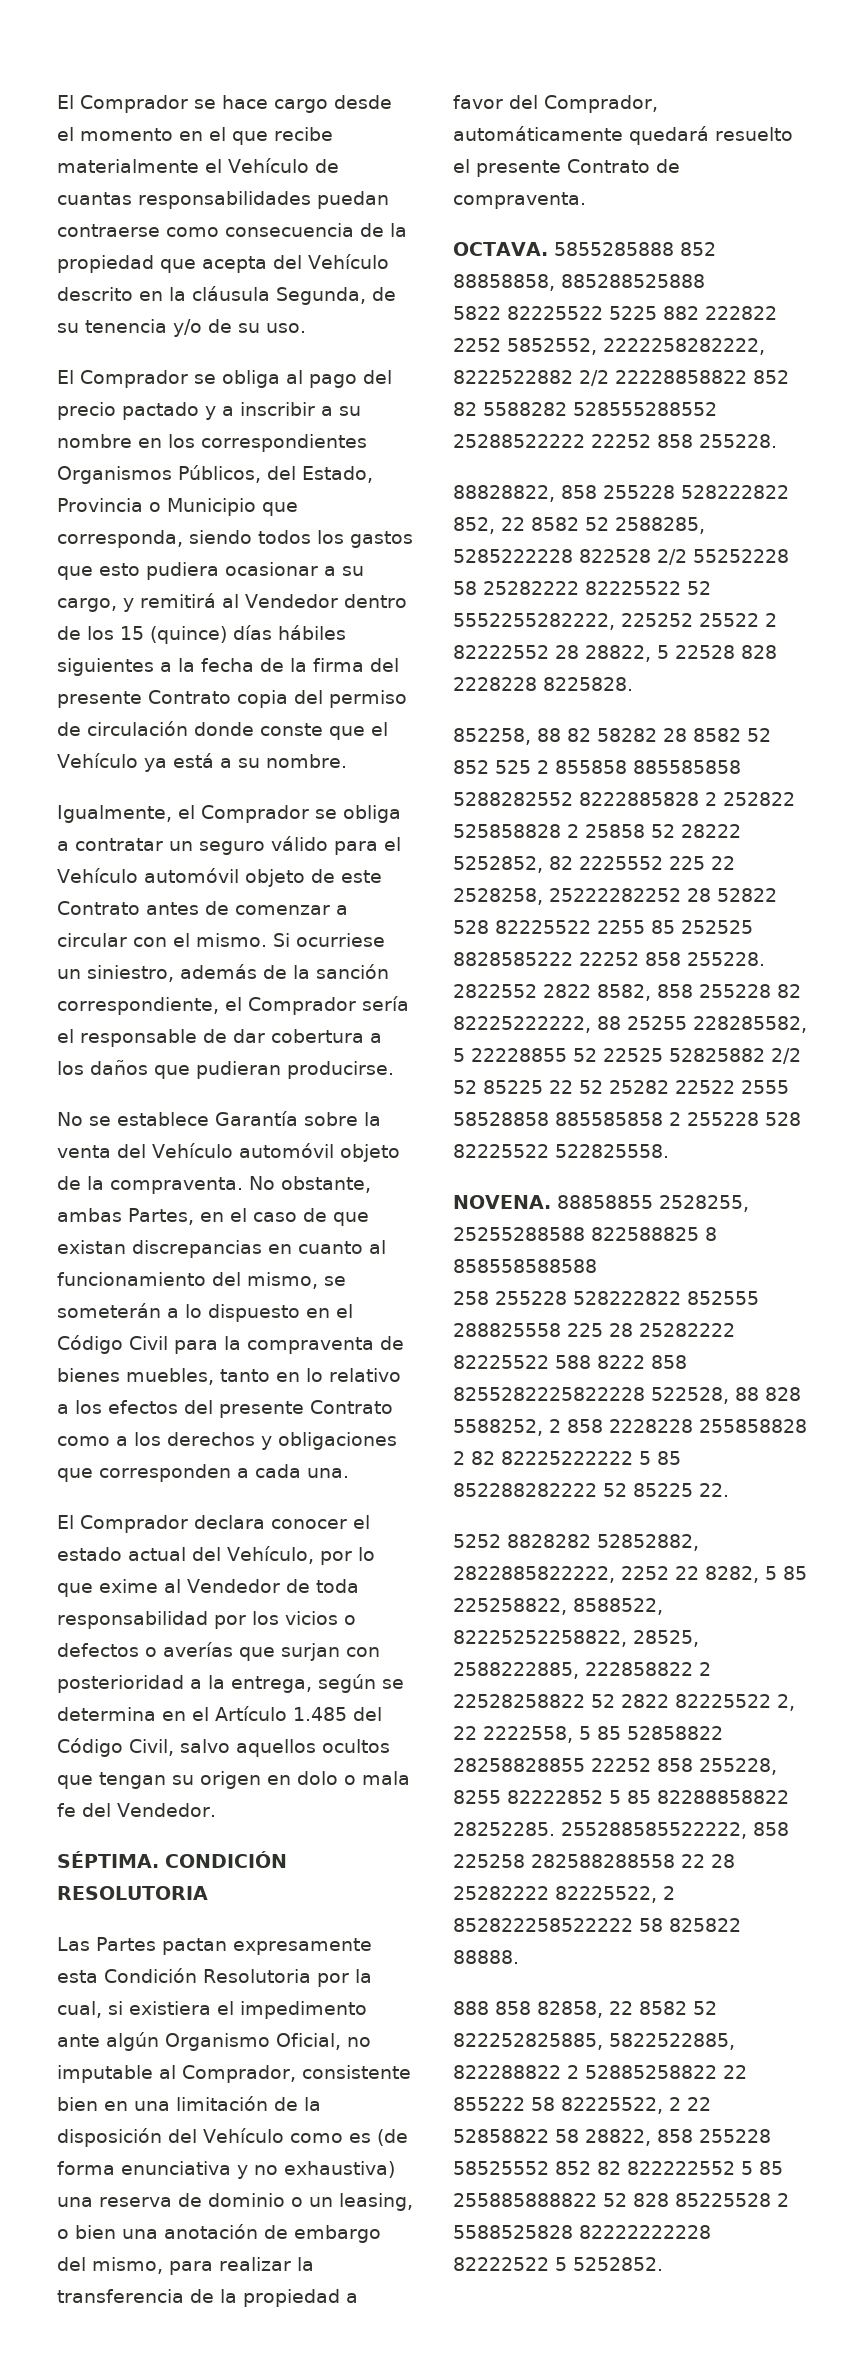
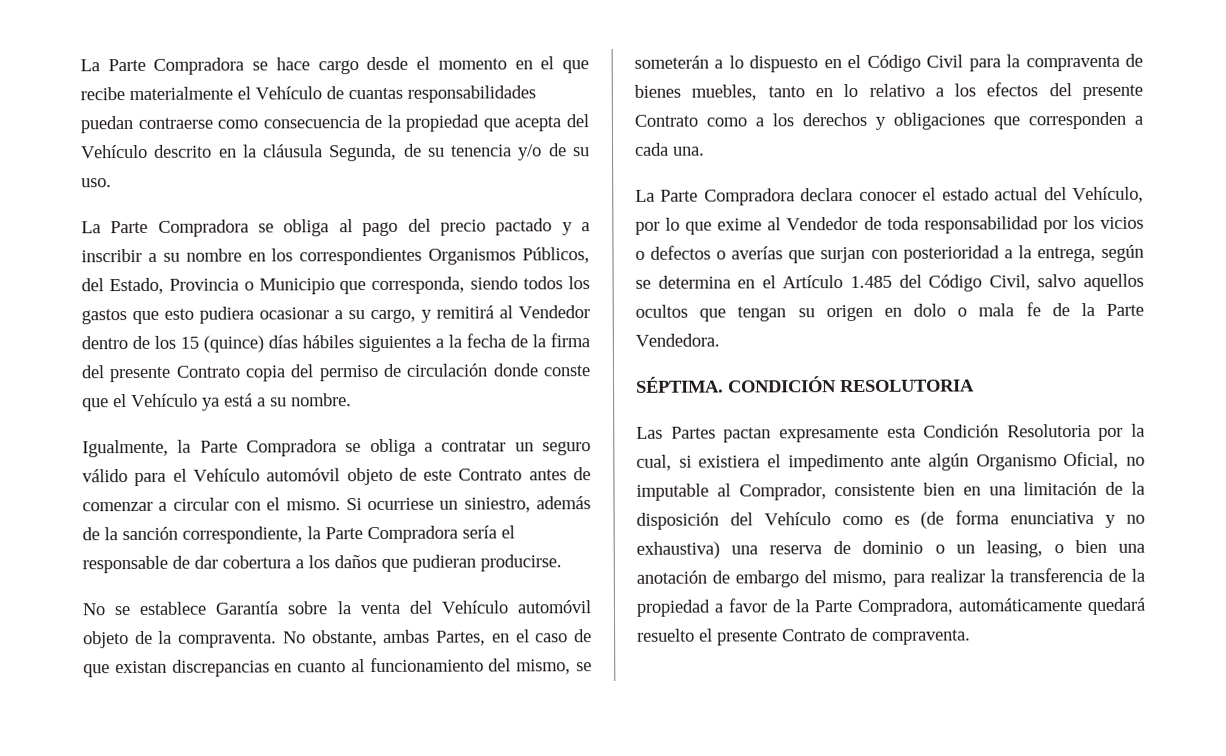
- El Comprador se hace cargo desde el momento en el que recibe materialmente el Vehículo de cuantas responsabilidades puedan contraerse como consecuencia de la propiedad que acepta del Vehículo descrito en la cláusula Segunda, de su tenencia y/o de su uso.
+ La Parte Compradora se hace cargo desde el momento en el que recibe materialmente el Vehículo de cuantas responsabilidades puedan contraerse como consecuencia de la propiedad que acepta del Vehículo descrito en la cláusula Segunda, de su tenencia y/o de su uso.
- El Comprador se obliga al pago del precio pactado y a inscribir a su nombre en los correspondientes Organismos Públicos, del Estado, Provincia o Municipio que corresponda, siendo todos los gastos que esto pudiera ocasionar a su cargo, y remitirá al Vendedor dentro de los 15 (quince) días hábiles siguientes a la fecha de la firma del presente Contrato copia del permiso de circulación donde conste que el Vehículo ya está a su nombre.
+ La Parte Compradora se obliga al pago del precio pactado y a inscribir a su nombre en los correspondientes Organismos Públicos, del Estado, Provincia o Municipio que corresponda, siendo todos los gastos que esto pudiera ocasionar a su cargo, y remitirá al Vendedor dentro de los 15 (quince) días hábiles siguientes a la fecha de la firma del presente Contrato copia del permiso de circulación donde conste que el Vehículo ya está a su nombre.
- Igualmente, el Comprador se obliga a contratar un seguro válido para el Vehículo automóvil objeto de este Contrato antes de comenzar a circular con el mismo.
+ Igualmente, la Parte Compradora se obliga a contratar un seguro válido para el Vehículo automóvil objeto de este Contrato antes de comenzar a circular con el mismo.
- Si ocurriese un siniestro, además de la sanción correspondiente, el Comprador sería el responsable de dar cobertura a los daños que pudieran producirse.
+ Si ocurriese un siniestro, además de la sanción correspondiente, la Parte Compradora sería el responsable de dar cobertura a los daños que pudieran producirse.
- El Comprador declara conocer el estado actual del Vehículo, por lo que exime al Vendedor de toda responsabilidad por los vicios o defectos o averías que surjan con posterioridad a la entrega, según se determina en el Artículo 1.485 del Código Civil, salvo aquellos ocultos que tengan su origen en dolo o mala fe del Vendedor.
+ La Parte Compradora declara conocer el estado actual del Vehículo, por lo que exime al Vendedor de toda responsabilidad por los vicios o defectos o averías que surjan con posterioridad a la entrega, según se determina en el Artículo 1.485 del Código Civil, salvo aquellos ocultos que tengan su origen en dolo o mala fe de la Parte Vendedora.
- Las Partes pactan expresamente esta Condición Resolutoria por la cual, si existiera el impedimento ante algún Organismo Oficial, no imputable al Comprador, consistente bien en una limitación de la disposición del Vehículo como es (de forma enunciativa y no exhaustiva) una reserva de dominio o un leasing, o bien una anotación de embargo del mismo, para realizar la transferencia de la propiedad a favor del Comprador, automáticamente quedará resuelto el presente Contrato de compraventa.
+ Las Partes pactan expresamente esta Condición Resolutoria por la cual, si existiera el impedimento ante algún Organismo Oficial, no imputable al Comprador, consistente bien en una limitación de la disposición del Vehículo como es (de forma enunciativa y no exhaustiva) una reserva de dominio o un leasing, o bien una anotación de embargo del mismo, para realizar la transferencia de la propiedad a favor de la Parte Compradora, automáticamente quedará resuelto el presente Contrato de compraventa.
- OCTAVA. 5855285888 852 88858858, 885288525888
- 5822 82225522 5225 882 222822 2252 5852552, 2222258282222, 8222522882 2/2 22228858822 852 82 5588282 528555288552 25288522222 22252 858 255228.
- 88828822, 858 255228 528222822 852, 22 8582 52 2588285, 5285222228 822528 2/2 55252228 58 25282222 82225522 52 5552255282222, 225252 25522 2 82222552 28 28822, 5 22528 828 2228228 8225828.
- 852258, 88 82 58282 28 8582 52 852 525 2 855858 885585858 5288282552 8222885828 2 252822 525858828 2 25858 52 28222 5252852, 82 2225552 225 22 2528258, 25222282252 28 52822 528 82225522 2255 85 252525 8828585222 22252 858 255228. 2822552 2822 8582, 858 255228 82 82225222222, 88 25255 228285582, 5 22228855 52 22525 52825882 2/2 52 85225 22 52 25282 22522 2555 58528858 885585858 2 255228 528 82225522 522825558.
- NOVENA. 88858855 2528255, 25255288588 822588825 8 858558588588
- 258 255228 528222822 852555 288825558 225 28 25282222 82225522 588 8222 858 8255282225822228 522528, 88 828 5588252, 2 858 2228228 255858828 2 82 82225222222 5 85 852288282222 52 85225 22.
- 5252 8828282 52852882, 2822885822222, 2252 22 8282, 5 85 225258822, 8588522, 82225252258822, 28525, 2588222885, 222858822 2 22528258822 52 2822 82225522 2, 22 2222558, 5 85 52858822 28258828855 22252 858 255228, 8255 82222852 5 85 82288858822 28252285. 255288585522222, 858 225258 282588288558 22 28 25282222 82225522, 2 852822258522222 58 825822 88888.
- 888 858 82858, 22 8582 52 822252825885, 5822522885, 822288822 2 52885258822 22 855222 58 82225522, 2 22 52858822 58 28822, 858 255228 58525552 852 82 822222552 5 85 255885888822 52 828 85225528 2 5588525828 82222222228 82222522 5 5252852.

